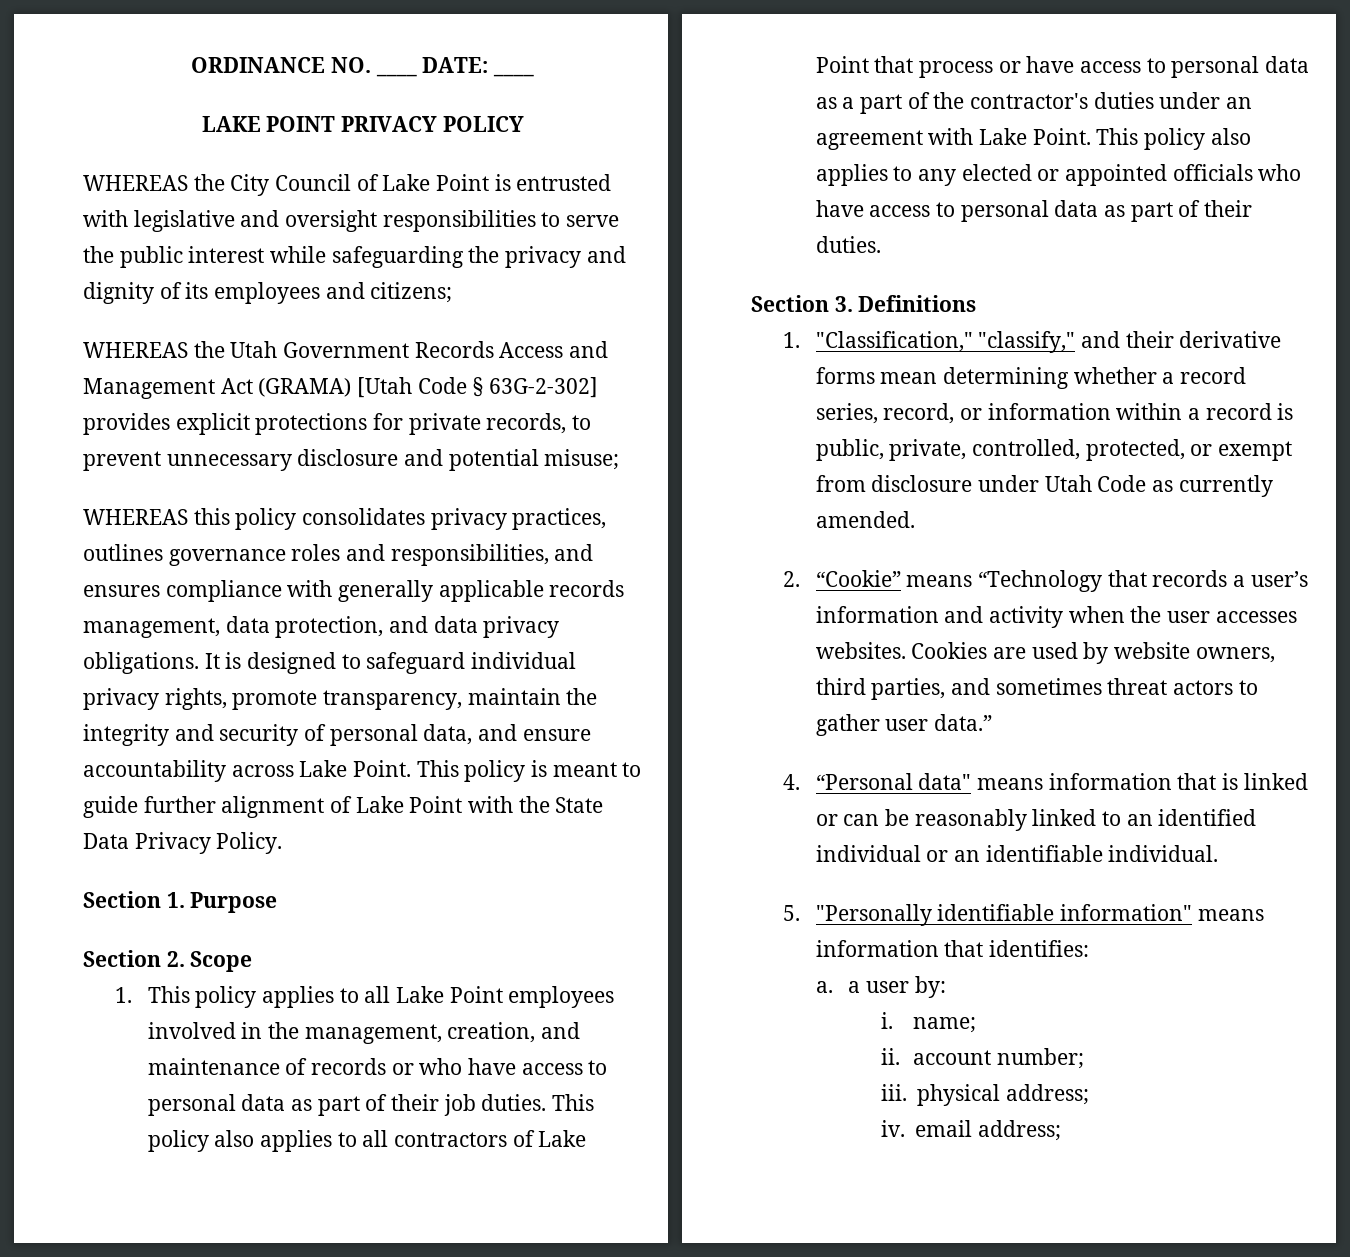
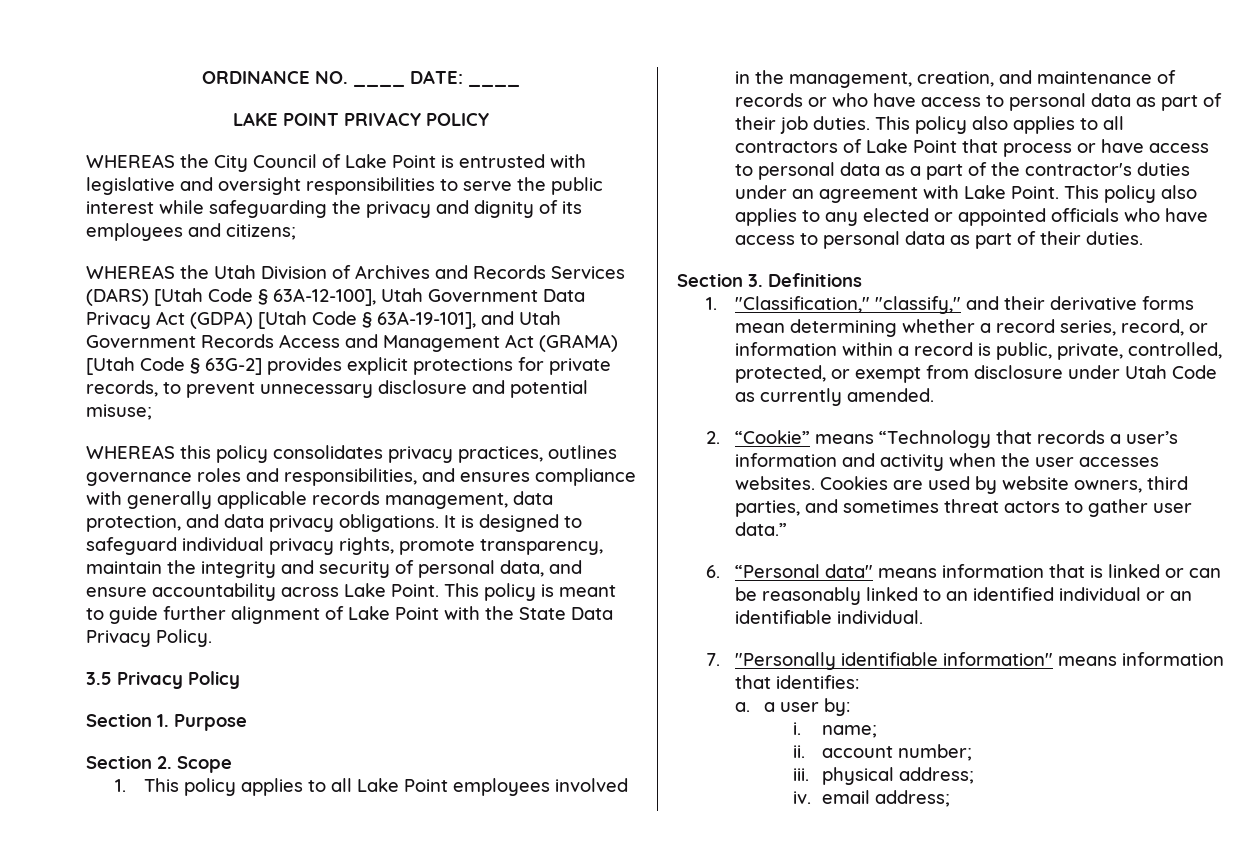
- WHEREAS the Utah Government Records Access and Management Act (GRAMA) [Utah Code § 63G-2-302] provides explicit protections for private records, to prevent unnecessary disclosure and potential misuse;
+ WHEREAS the Utah Division of Archives and Records Services (DARS) [Utah Code § 63A-12-100], Utah Government Data Privacy Act (GDPA) [Utah Code § 63A-19-101], and Utah Government Records Access and Management Act (GRAMA) [Utah Code § 63G-2] provides explicit protections for private records, to prevent unnecessary disclosure and potential misuse;
+ 3.5 Privacy Policy
- 4. “Personal data" means information that is linked or can be reasonably linked to an identified individual or an identifiable individual.
+ 6. “Personal data" means information that is linked or can be reasonably linked to an identified individual or an identifiable individual.
- 5. "Personally identifiable information" means information that identifies:
+ 7. "Personally identifiable information" means information that identifies:

